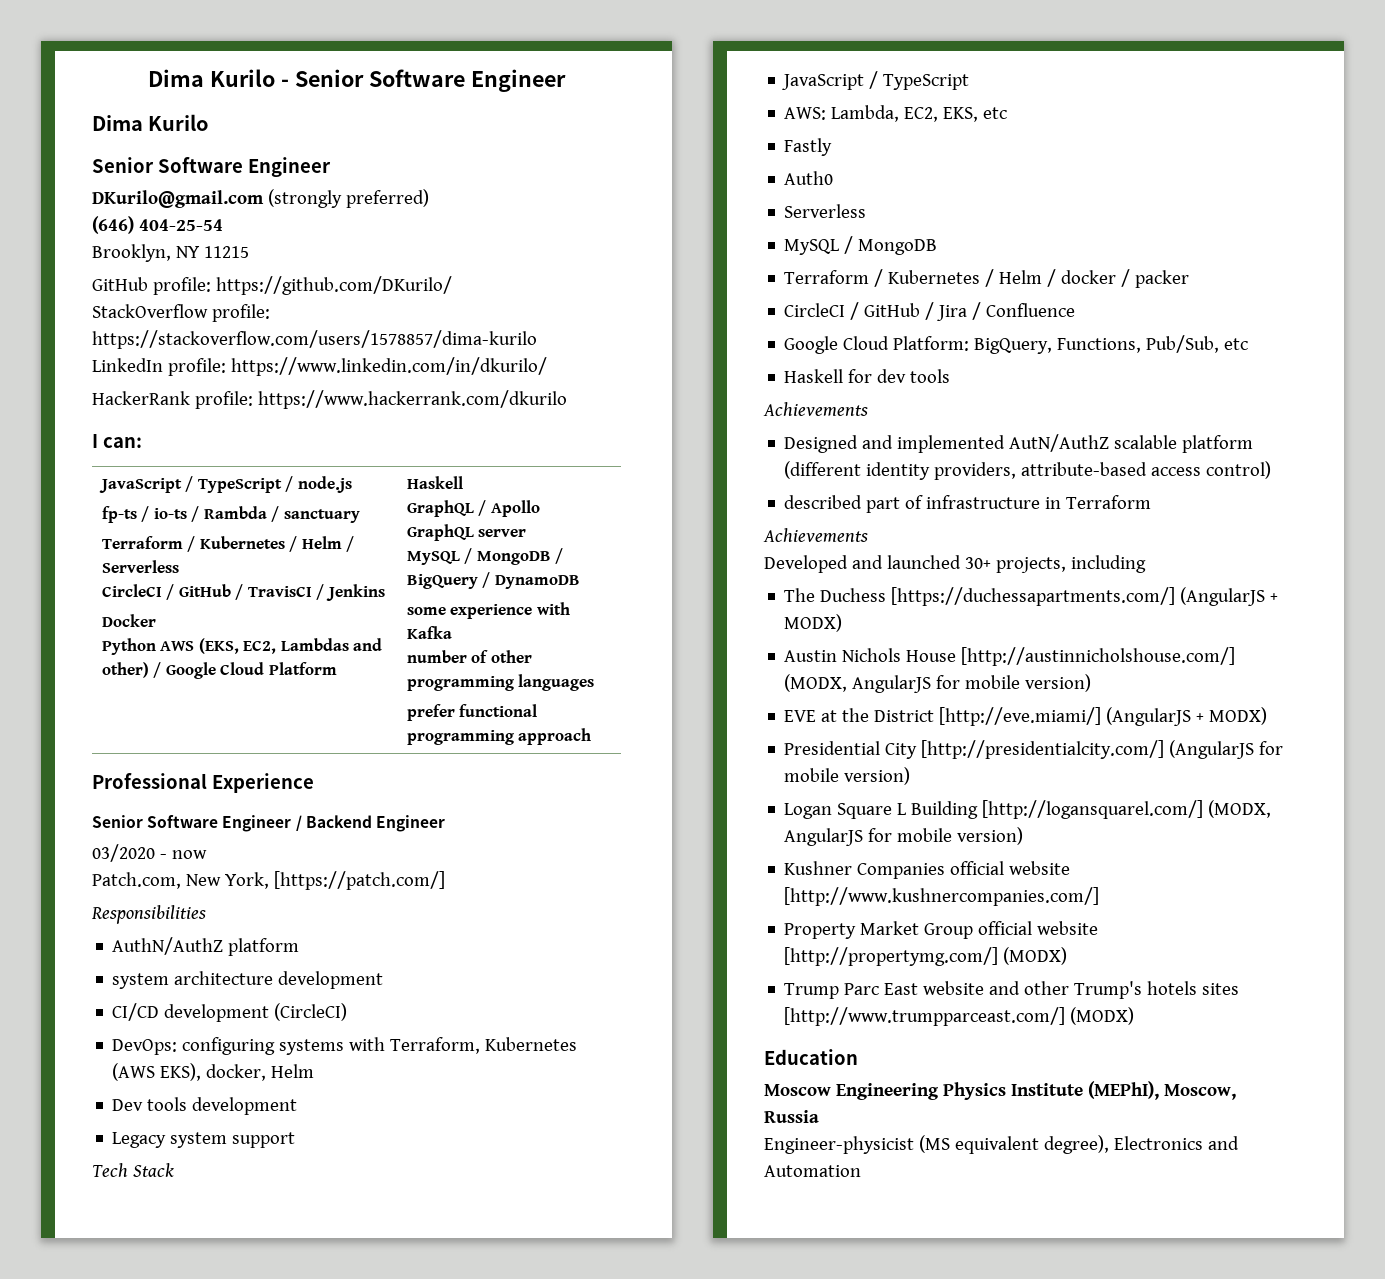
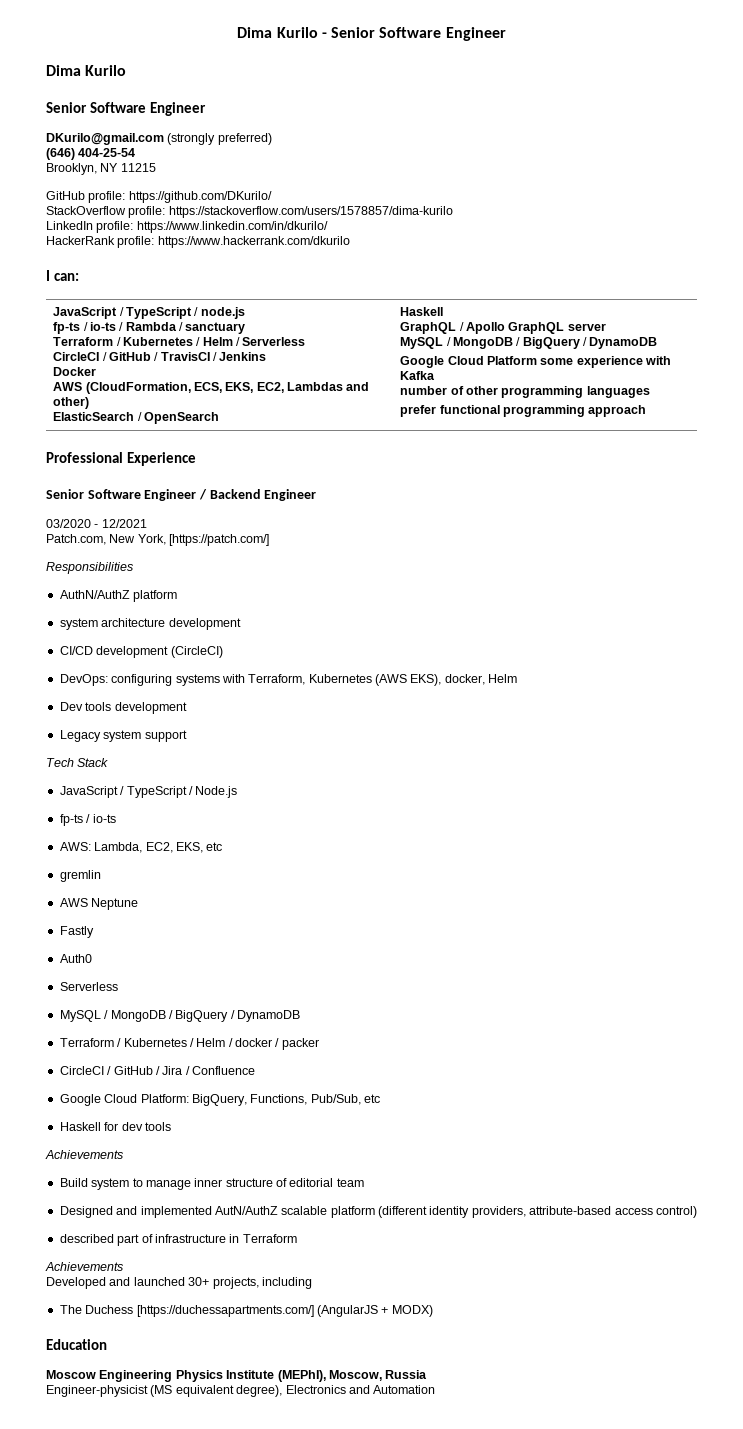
- Python AWS (EKS, EC2, Lambdas and other) / Google Cloud Platform
+ AWS (CloudFormation, ECS, EKS, EC2, Lambdas and other)
+ ElasticSearch / OpenSearch
- some experience with Kafka
+ Google Cloud Platform some experience with Kafka
- 03/2020 - now
+ 03/2020 - 12/2021
  Tech Stack
- JavaScript / TypeScript
+ JavaScript / TypeScript / Node.js
+ fp-ts / io-ts
+ gremlin
+ AWS Neptune
  Auth0
  Serverless
- MySQL / MongoDB
+ MySQL / MongoDB / BigQuery / DynamoDB
+ Build system to manage inner structure of editorial team
- Austin Nichols House [http://austinnicholshouse.com/] (MODX, AngularJS for mobile version)
- EVE at the District [http://eve.miami/] (AngularJS + MODX)
- Presidential City [http://presidentialcity.com/] (AngularJS for mobile version)
- Logan Square L Building [http://logansquarel.com/] (MODX, AngularJS for mobile version)
- Kushner Companies official website [http://www.kushnercompanies.com/]
- Property Market Group official website [http://propertymg.com/] (MODX)
- Trump Parc East website and other Trump's hotels sites [http://www.trumpparceast.com/] (MODX)

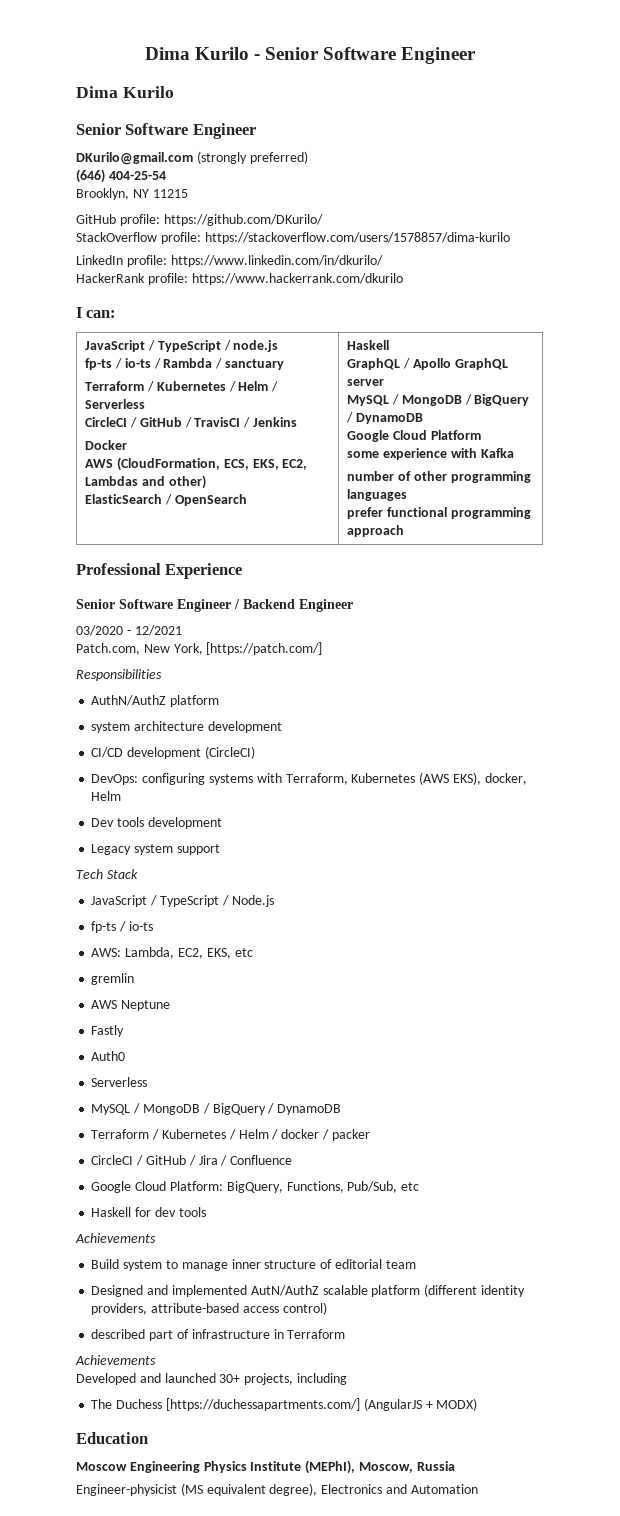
- Google Cloud Platform some experience with Kafka
+ Google Cloud Platform
+ some experience with Kafka

